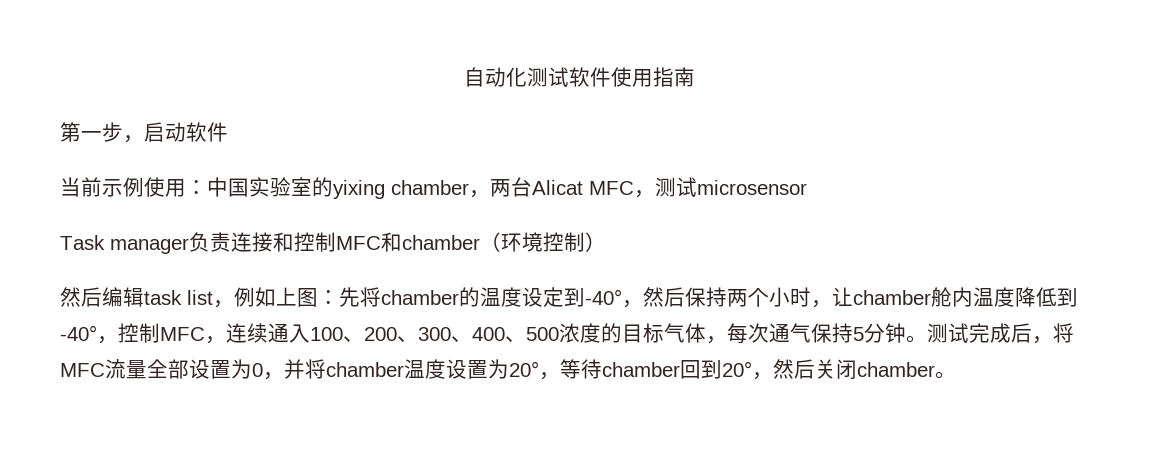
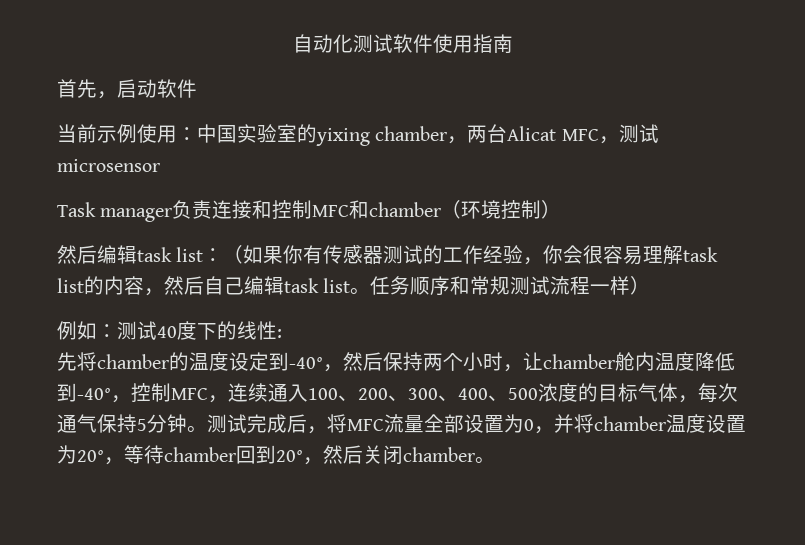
- 第一步，启动软件
+ 首先，启动软件
- 然后编辑task list，例如上图：先将chamber的温度设定到-40°，然后保持两个小时，让chamber舱内温度降低到-40°，控制MFC，连续通入100、200、300、400、500浓度的目标气体，每次通气保持5分钟。
+ 然后编辑task list：（如果你有传感器测试的工作经验，你会很容易理解task list的内容，然后自己编辑task list。任务顺序和常规测试流程一样）
+ 例如：测试40度下的线性:
+ 先将chamber的温度设定到-40°，然后保持两个小时，让chamber舱内温度降低到-40°，控制MFC，连续通入100、200、300、400、500浓度的目标气体，每次通气保持5分钟。

